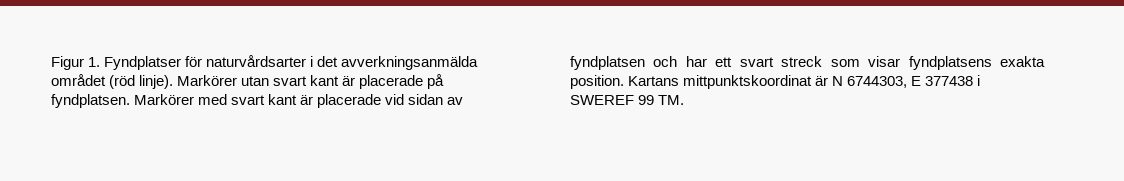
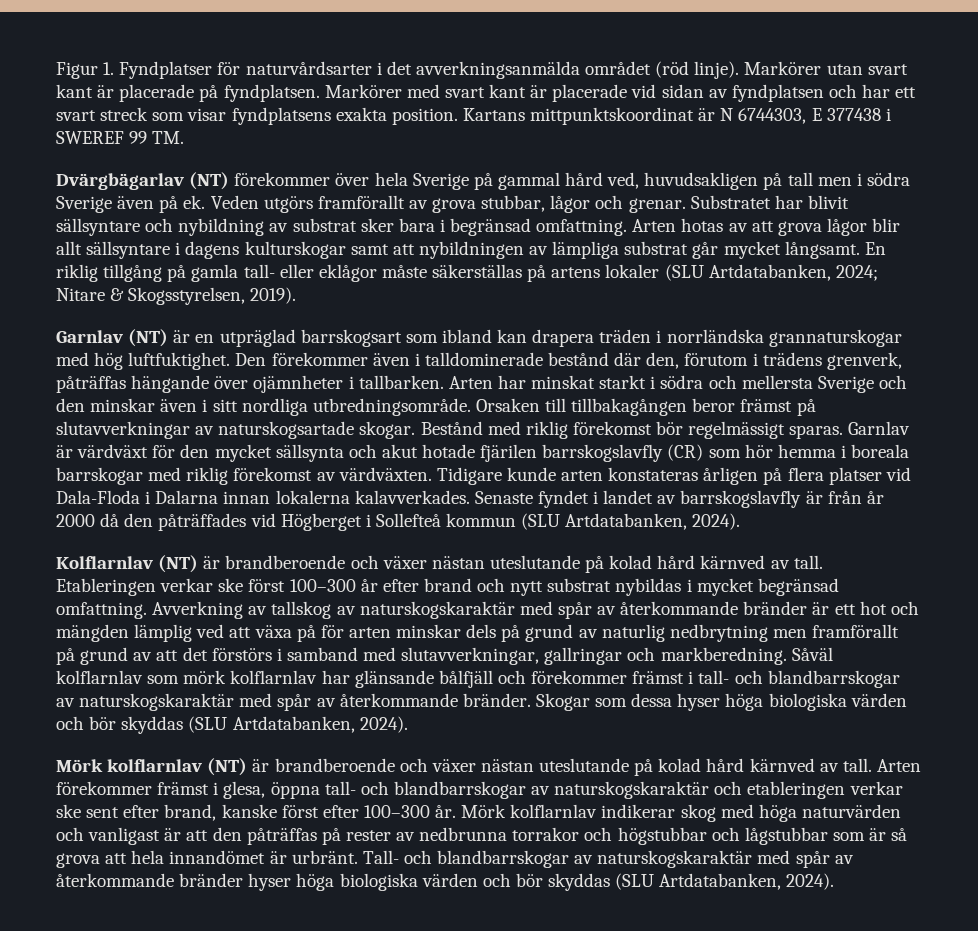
+ Dvärgbägarlav (NT) förekommer över hela Sverige på gammal hård ved, huvudsakligen på tall men i södra Sverige även på ek. Veden utgörs framförallt av grova stubbar, lågor och grenar. Substratet har blivit sällsyntare och nybildning av substrat sker bara i begränsad omfattning. Arten hotas av att grova lågor blir allt sällsyntare i dagens kulturskogar samt att nybildningen av lämpliga substrat går mycket långsamt. En riklig tillgång på gamla tall- eller eklågor måste säkerställas på artens lokaler (SLU Artdatabanken, 2024; Nitare & Skogsstyrelsen, 2019).
+ Garnlav (NT) är en utpräglad barrskogsart som ibland kan drapera träden i norrländska grannaturskogar med hög luftfuktighet. Den förekommer även i talldominerade bestånd där den, förutom i trädens grenverk, påträffas hängande över ojämnheter i tallbarken. Arten har minskat starkt i södra och mellersta Sverige och den minskar även i sitt nordliga utbredningsområde. Orsaken till tillbakagången beror främst på slutavverkningar av naturskogsartade skogar. Bestånd med riklig förekomst bör regelmässigt sparas. Garnlav är värdväxt för den mycket sällsynta och akut hotade fjärilen barrskogslavfly (CR) som hör hemma i boreala barrskogar med riklig förekomst av värdväxten. Tidigare kunde arten konstateras årligen på flera platser vid Dala-Floda i Dalarna innan lokalerna kalavverkades. Senaste fyndet i landet av barrskogslavfly är från år 2000 då den påträffades vid Högberget i Sollefteå kommun (SLU Artdatabanken, 2024).
+ Kolflarnlav (NT) är brandberoende och växer nästan uteslutande på kolad hård kärnved av tall. Etableringen verkar ske först 100–300 år efter brand och nytt substrat nybildas i mycket begränsad omfattning. Avverkning av tallskog av naturskogskaraktär med spår av återkommande bränder är ett hot och mängden lämplig ved att växa på för arten minskar dels på grund av naturlig nedbrytning men framförallt på grund av att det förstörs i samband med slutavverkningar, gallringar och markberedning. Såväl kolflarnlav som mörk kolflarnlav har glänsande bålfjäll och förekommer främst i tall- och blandbarrskogar av naturskogskaraktär med spår av återkommande bränder. Skogar som dessa hyser höga biologiska värden och bör skyddas (SLU Artdatabanken, 2024).
+ Mörk kolflarnlav (NT) är brandberoende och växer nästan uteslutande på kolad hård kärnved av tall. Arten förekommer främst i glesa, öppna tall- och blandbarrskogar av naturskogskaraktär och etableringen verkar ske sent efter brand, kanske först efter 100–300 år. Mörk kolflarnlav indikerar skog med höga naturvärden och vanligast är att den påträffas på rester av nedbrunna torrakor och högstubbar och lågstubbar som är så grova att hela innandömet är urbränt. Tall- och blandbarrskogar av naturskogskaraktär med spår av återkommande bränder hyser höga biologiska värden och bör skyddas (SLU Artdatabanken, 2024).

